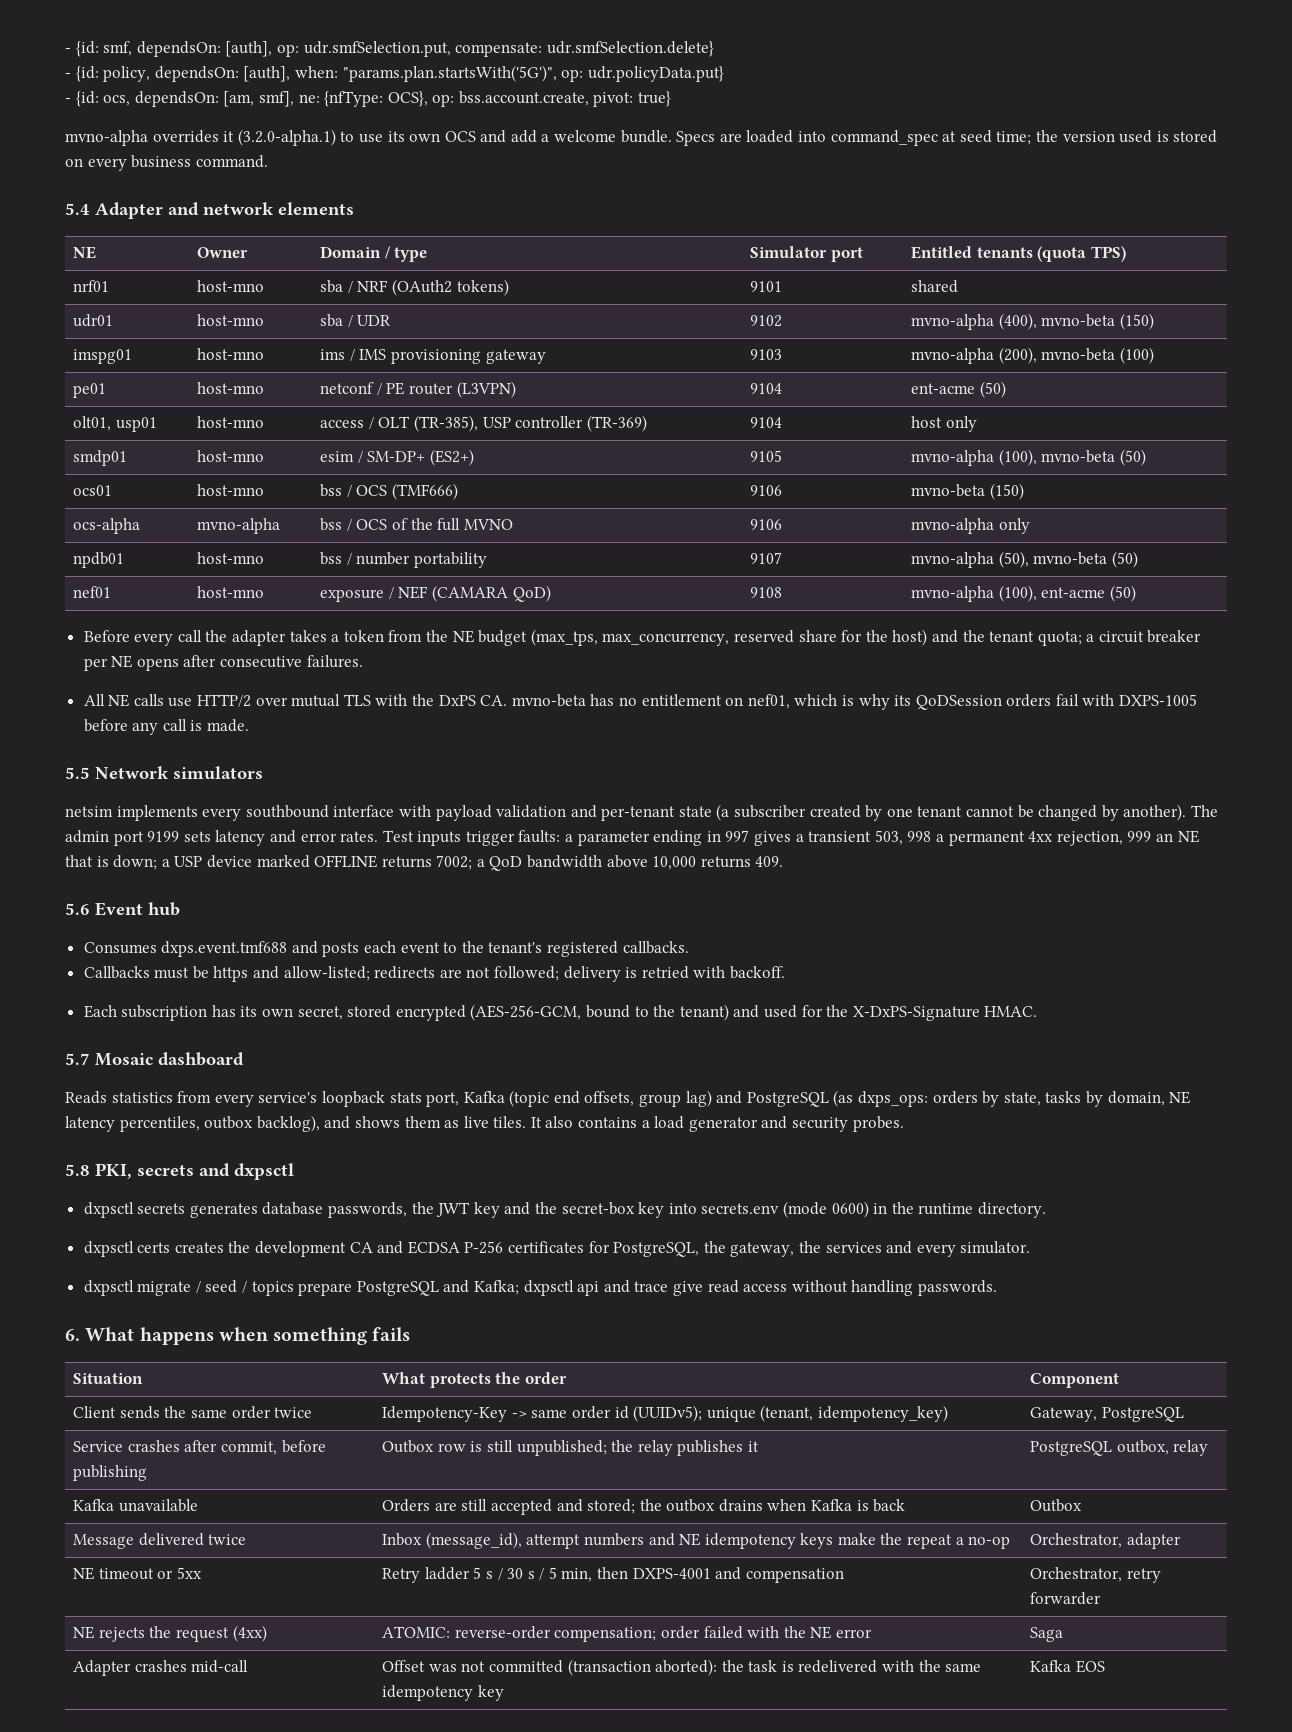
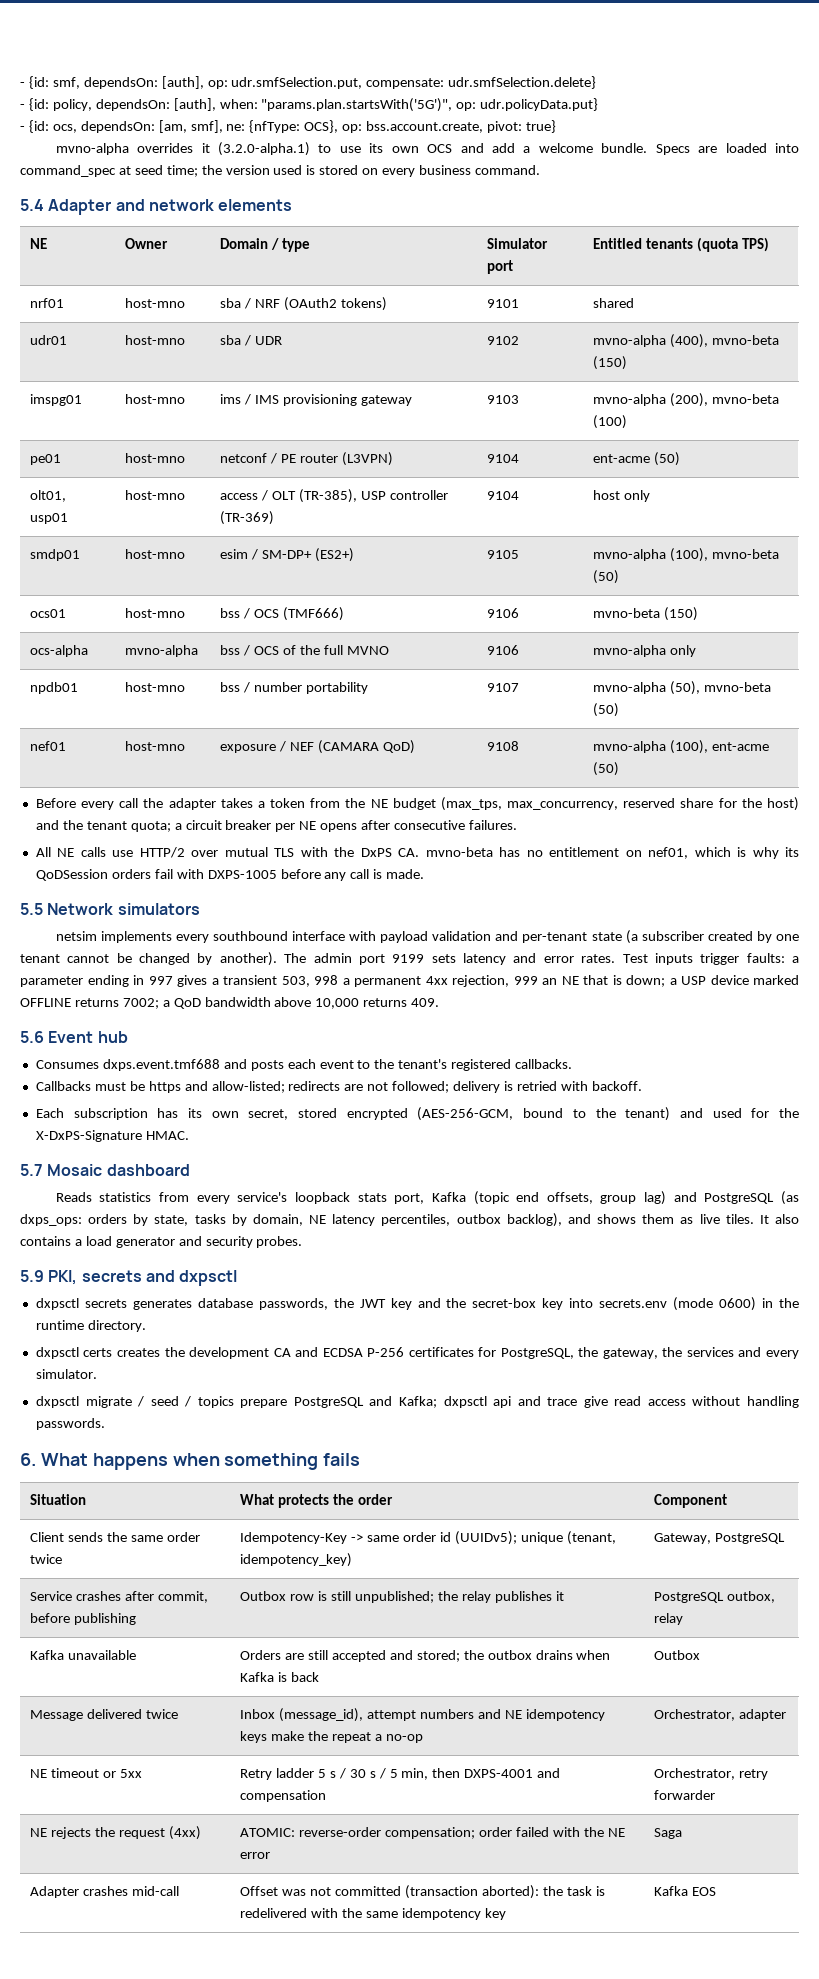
- 5.8 PKI, secrets and dxpsctl
+ 5.9 PKI, secrets and dxpsctl

